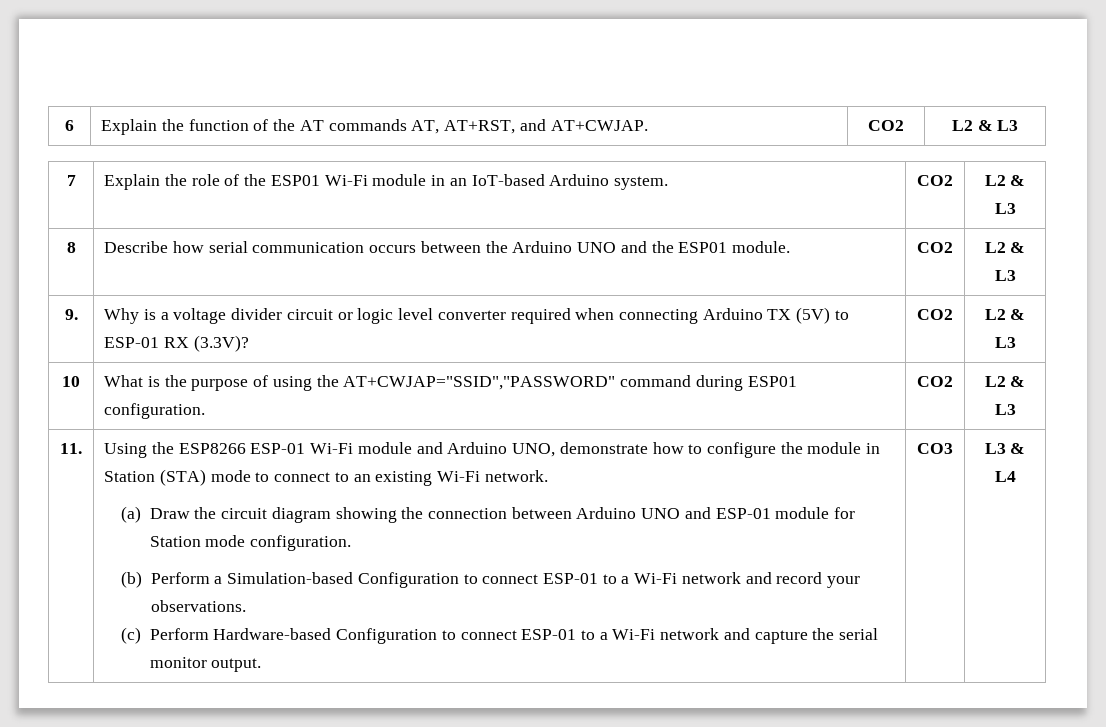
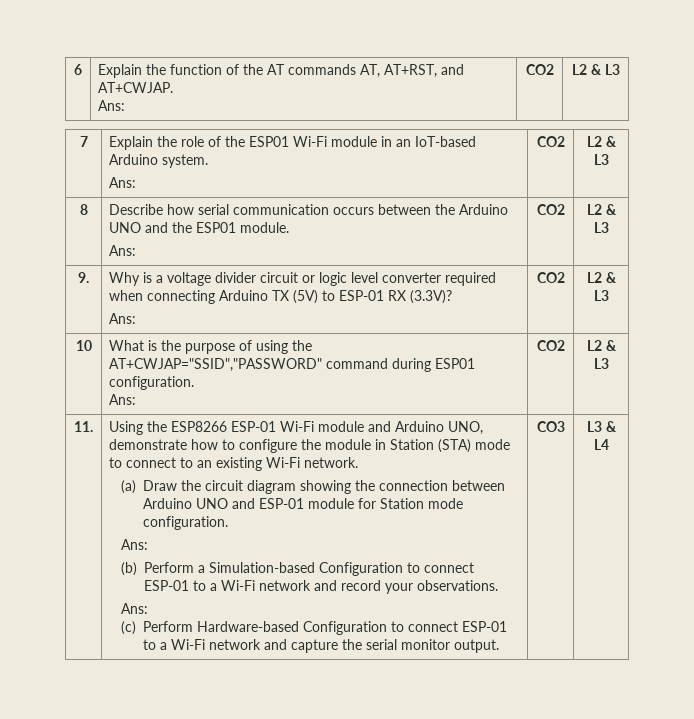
- 6 | Explain the function of the AT commands AT, AT+RST, and AT+CWJAP. | CO2 | L2 & L3
+ 6 | Explain the function of the AT commands AT, AT+RST, and AT+CWJAP.
+ Ans: | CO2 | L2 & L3
- 7 | Explain the role of the ESP01 Wi-Fi module in an IoT-based Arduino system. | CO2 | L2 & L3
+ 7 | Explain the role of the ESP01 Wi-Fi module in an IoT-based Arduino system.
+ Ans: | CO2 | L2 & L3
- 8 | Describe how serial communication occurs between the Arduino UNO and the ESP01 module. | CO2 | L2 & L3
+ 8 | Describe how serial communication occurs between the Arduino UNO and the ESP01 module.
+ Ans: | CO2 | L2 & L3
- 9. | Why is a voltage divider circuit or logic level converter required when connecting Arduino TX (5V) to ESP-01 RX (3.3V)? | CO2 | L2 & L3
+ 9. | Why is a voltage divider circuit or logic level converter required when connecting Arduino TX (5V) to ESP-01 RX (3.3V)?
+ Ans: | CO2 | L2 & L3
- 10 | What is the purpose of using the AT+CWJAP="SSID","PASSWORD" command during ESP01 configuration. | CO2 | L2 & L3
+ 10 | What is the purpose of using the AT+CWJAP="SSID","PASSWORD" command during ESP01 configuration.
+ Ans: | CO2 | L2 & L3
  (a) Draw the circuit diagram showing the connection between Arduino UNO and ESP-01 module for Station mode configuration.
+ Ans:
  (b) Perform a Simulation-based Configuration to connect ESP-01 to a Wi-Fi network and record your observations.
+ Ans:

